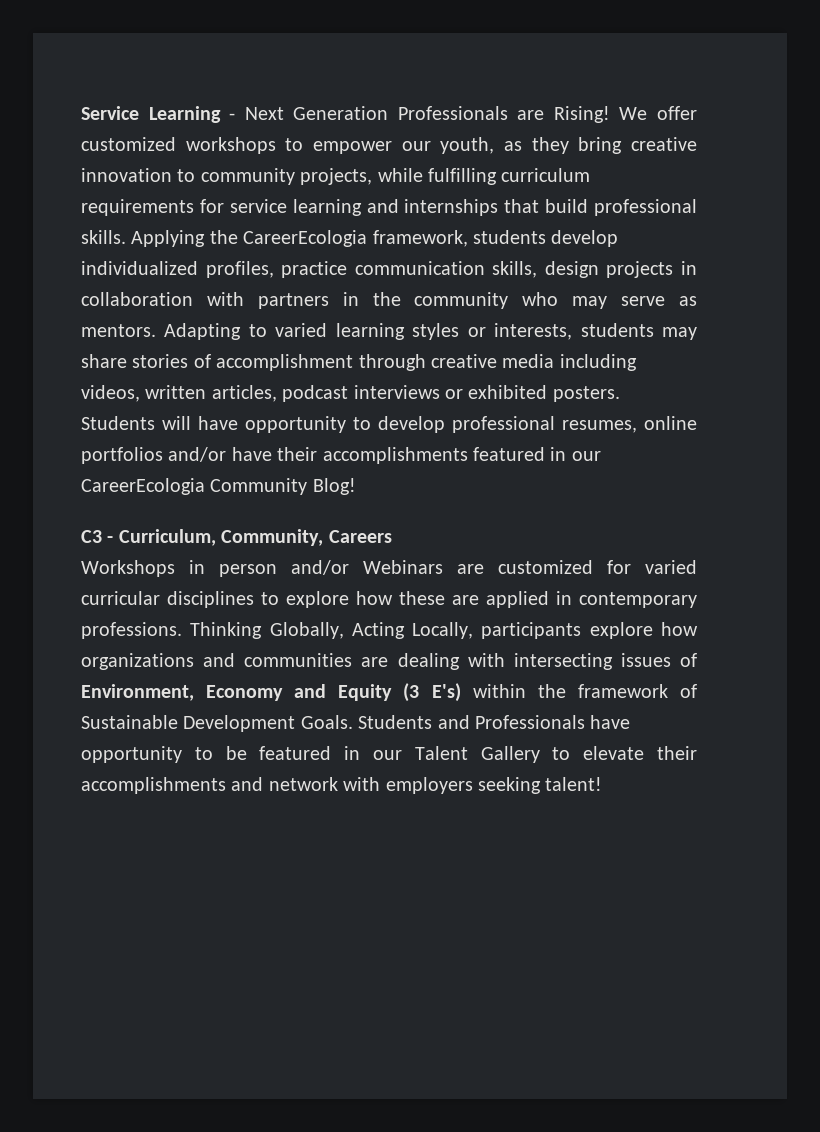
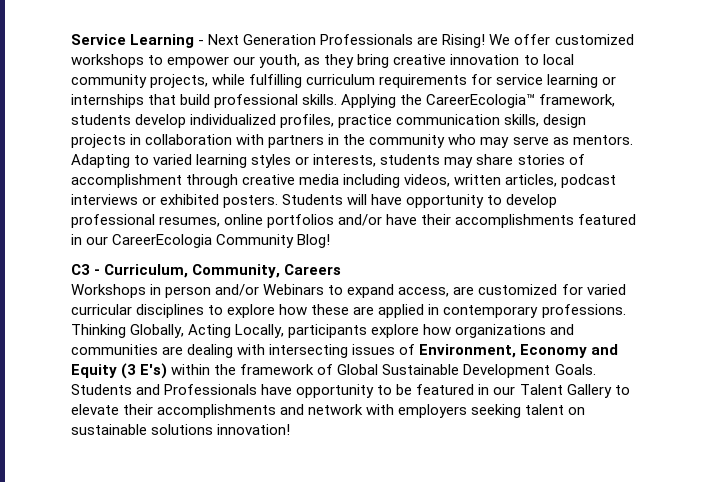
- We offer customized workshops to empower our youth, as they bring creative innovation to community projects, while fulfilling curriculum requirements for service learning and internships that build professional skills.
+ We offer customized workshops to empower our youth, as they bring creative innovation to local community projects, while fulfilling curriculum requirements for service learning or internships that build professional skills.
- Applying the CareerEcologia framework, students develop individualized profiles, practice communication skills, design projects in collaboration with partners in the community who may serve as mentors.
+ Applying the CareerEcologia™ framework, students develop individualized profiles, practice communication skills, design projects in collaboration with partners in the community who may serve as mentors.
- Workshops in person and/or Webinars are customized for varied curricular disciplines to explore how these are applied in contemporary professions.
+ Workshops in person and/or Webinars to expand access, are customized for varied curricular disciplines to explore how these are applied in contemporary professions.
- Thinking Globally, Acting Locally, participants explore how organizations and communities are dealing with intersecting issues of Environment, Economy and Equity (3 E's) within the framework of Sustainable Development Goals.
+ Thinking Globally, Acting Locally, participants explore how organizations and communities are dealing with intersecting issues of Environment, Economy and Equity (3 E's) within the framework of Global Sustainable Development Goals.
- Students and Professionals have opportunity to be featured in our Talent Gallery to elevate their accomplishments and network with employers seeking talent!
+ Students and Professionals have opportunity to be featured in our Talent Gallery to elevate their accomplishments and network with employers seeking talent on sustainable solutions innovation!

